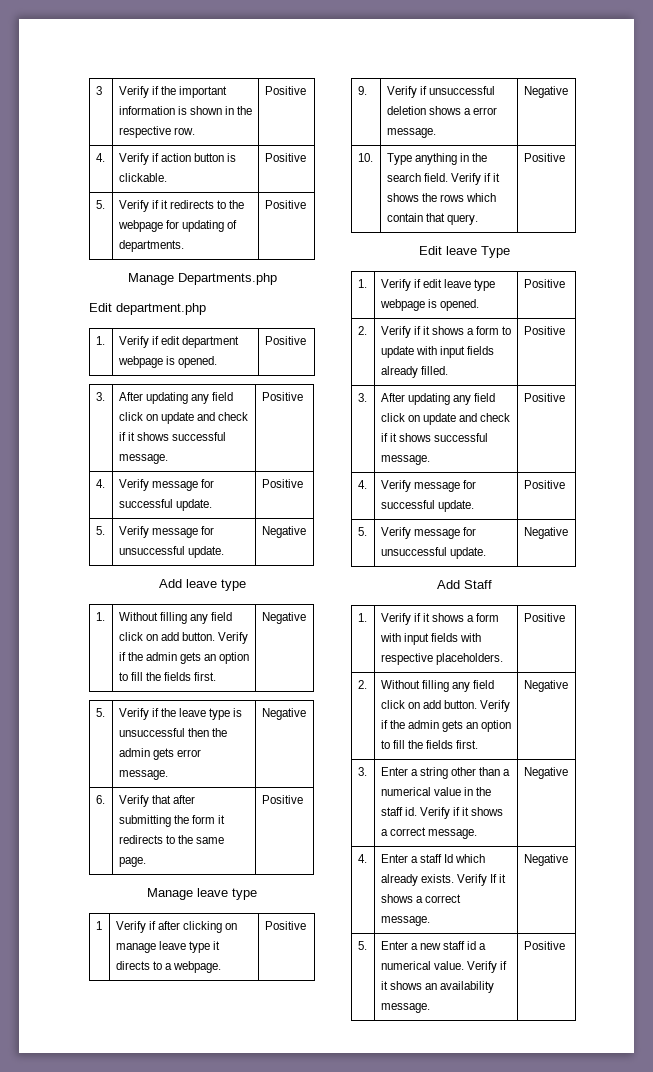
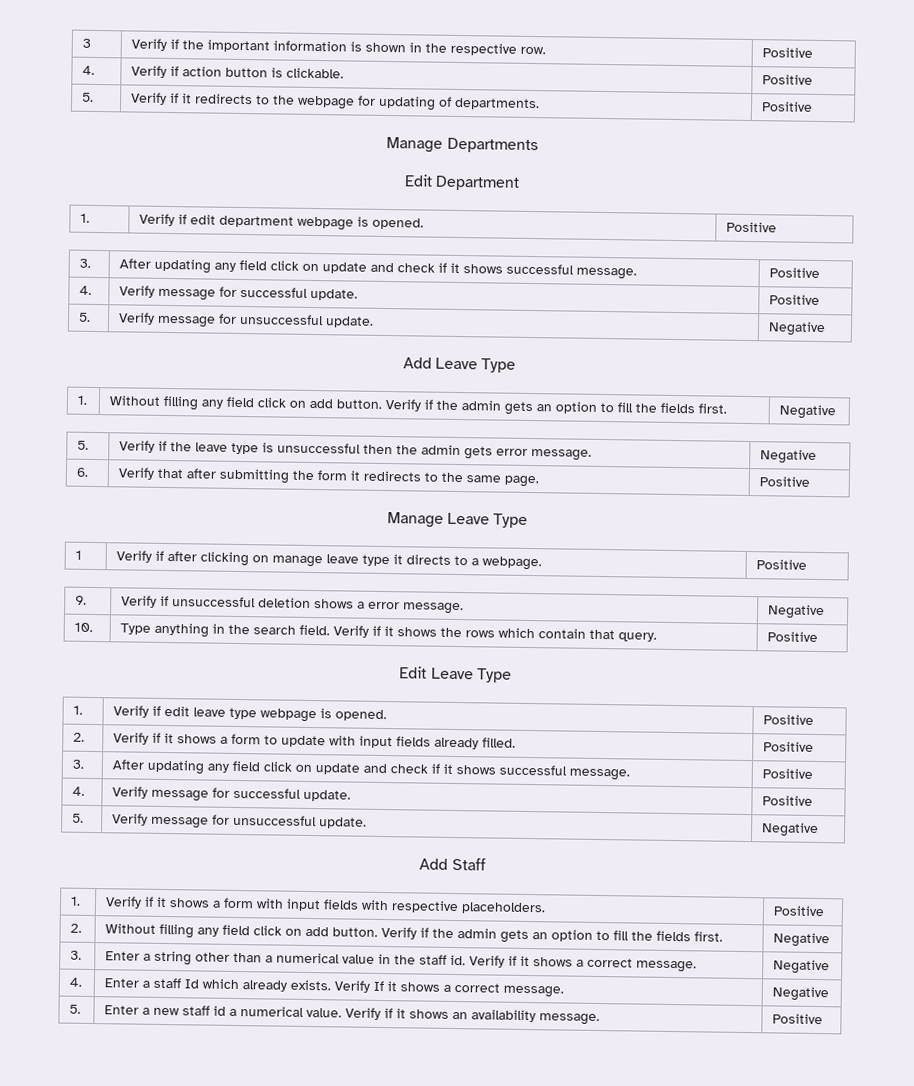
- Manage Departments.php
- Edit department.php
+ Manage Departments
+ Edit Department
- Add leave type
+ Add Leave Type
- Manage leave type
+ Manage Leave Type
- Edit leave Type
+ Edit Leave Type

